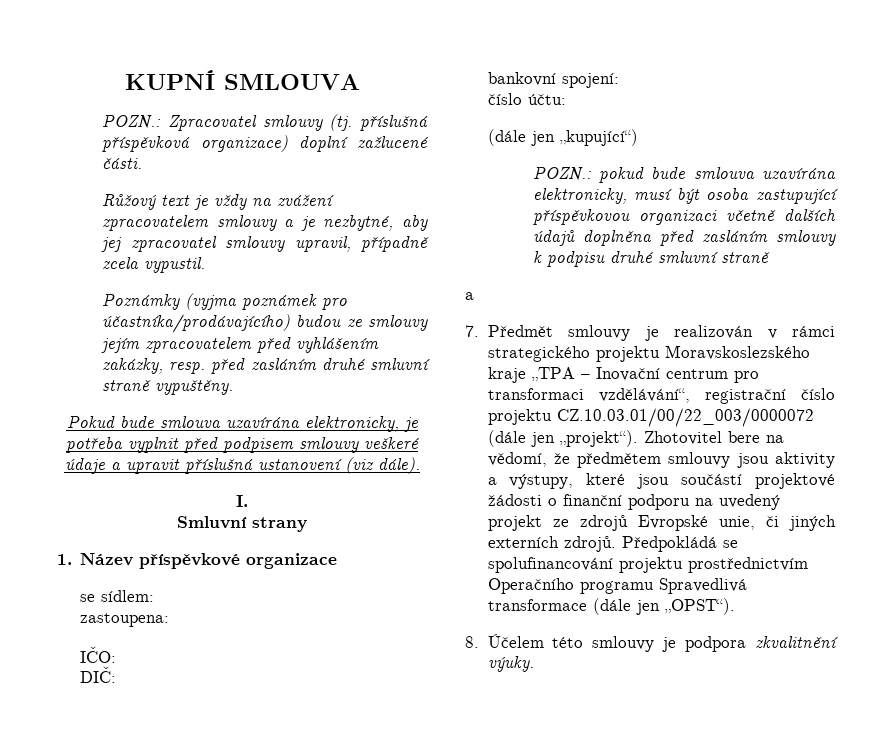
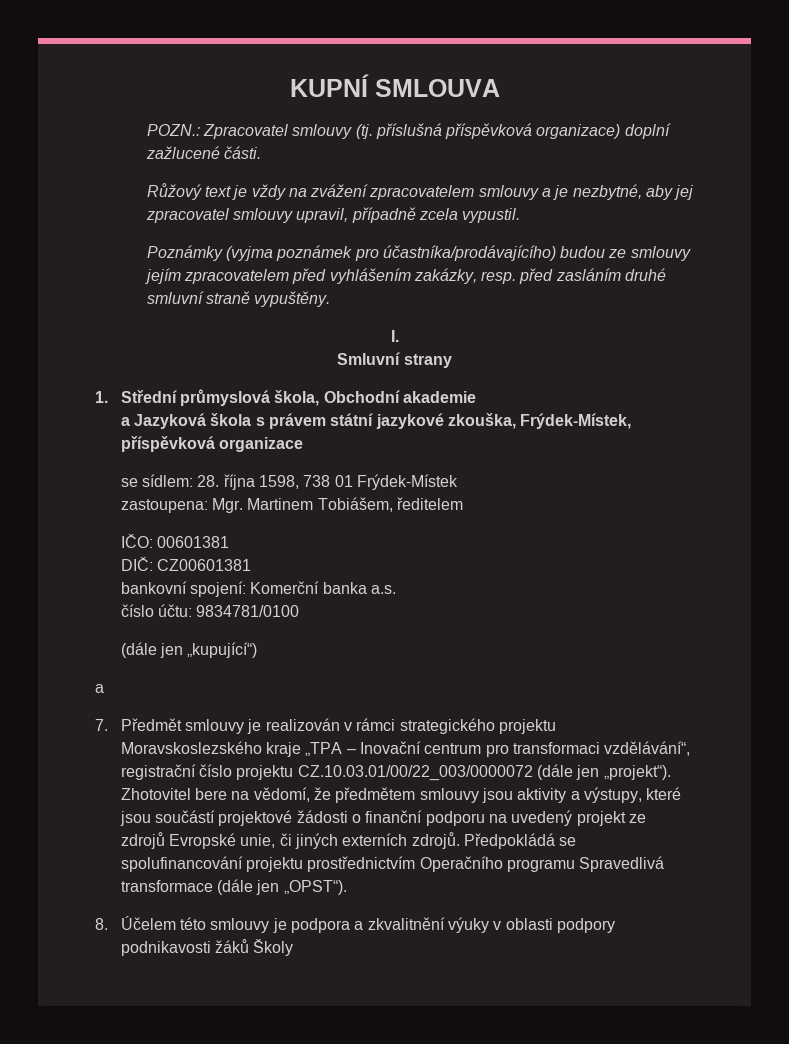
  Poznámky (vyjma poznámek pro účastníka/prodávajícího) budou ze smlouvy jejím zpracovatelem před vyhlášením zakázky, resp. před zasláním druhé smluvní straně vypuštěny.
- Pokud bude smlouva uzavírána elektronicky, je potřeba vyplnit před podpisem smlouvy veškeré údaje a upravit příslušná ustanovení (viz dále).
  I.
  Smluvní strany
- 1. Název příspěvkové organizace
- se sídlem:
- zastoupena:
+ 1. Střední průmyslová škola, Obchodní akademie
+ a Jazyková škola s právem státní jazykové zkouška, Frýdek-Místek, příspěvková organizace
+ se sídlem: 28. října 1598, 738 01 Frýdek-Místek
+ zastoupena: Mgr. Martinem Tobiášem, ředitelem
- IČO:
+ IČO: 00601381
- DIČ:
+ DIČ: CZ00601381
- bankovní spojení:
+ bankovní spojení: Komerční banka a.s.
- číslo účtu:
+ číslo účtu: 9834781/0100
- POZN.: pokud bude smlouva uzavírána elektronicky, musí být osoba zastupující příspěvkovou organizaci včetně dalších údajů doplněna před zasláním smlouvy k podpisu druhé smluvní straně
- 8. Účelem této smlouvy je podpora zkvalitnění výuky.
+ 8. Účelem této smlouvy je podpora a zkvalitnění výuky v oblasti podpory podnikavosti žáků Školy

